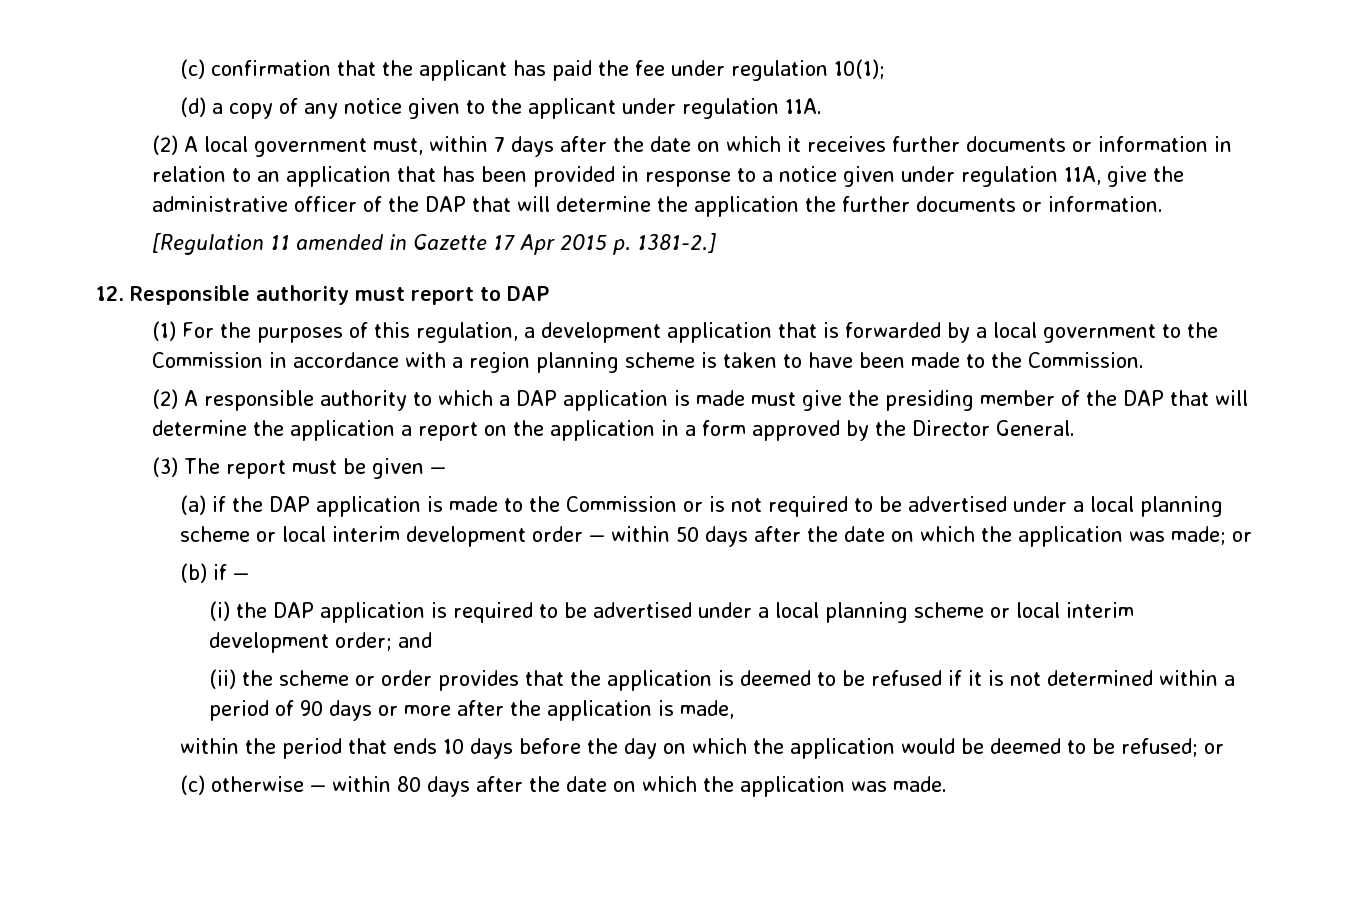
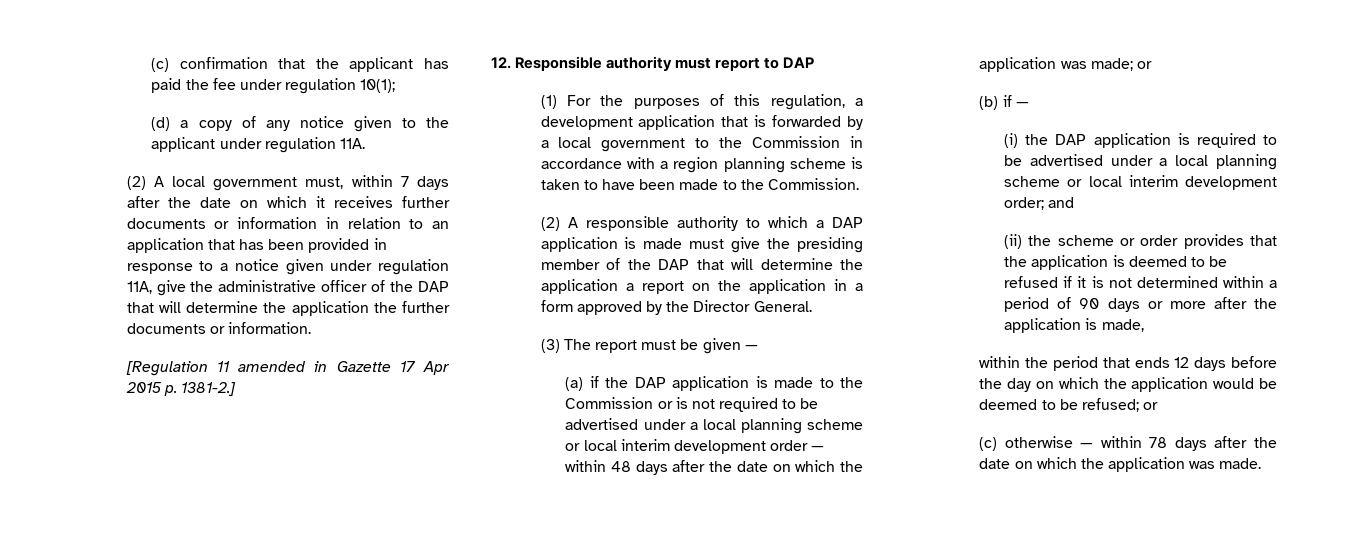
- (a) if the DAP application is made to the Commission or is not required to be advertised under a local planning scheme or local interim development order — within 50 days after the date on which the application was made; or
+ (a) if the DAP application is made to the Commission or is not required to be advertised under a local planning scheme or local interim development order — within 48 days after the date on which the application was made; or
- within the period that ends 10 days before the day on which the application would be deemed to be refused; or
+ within the period that ends 12 days before the day on which the application would be deemed to be refused; or
- (c) otherwise — within 80 days after the date on which the application was made.
+ (c) otherwise — within 78 days after the date on which the application was made.

